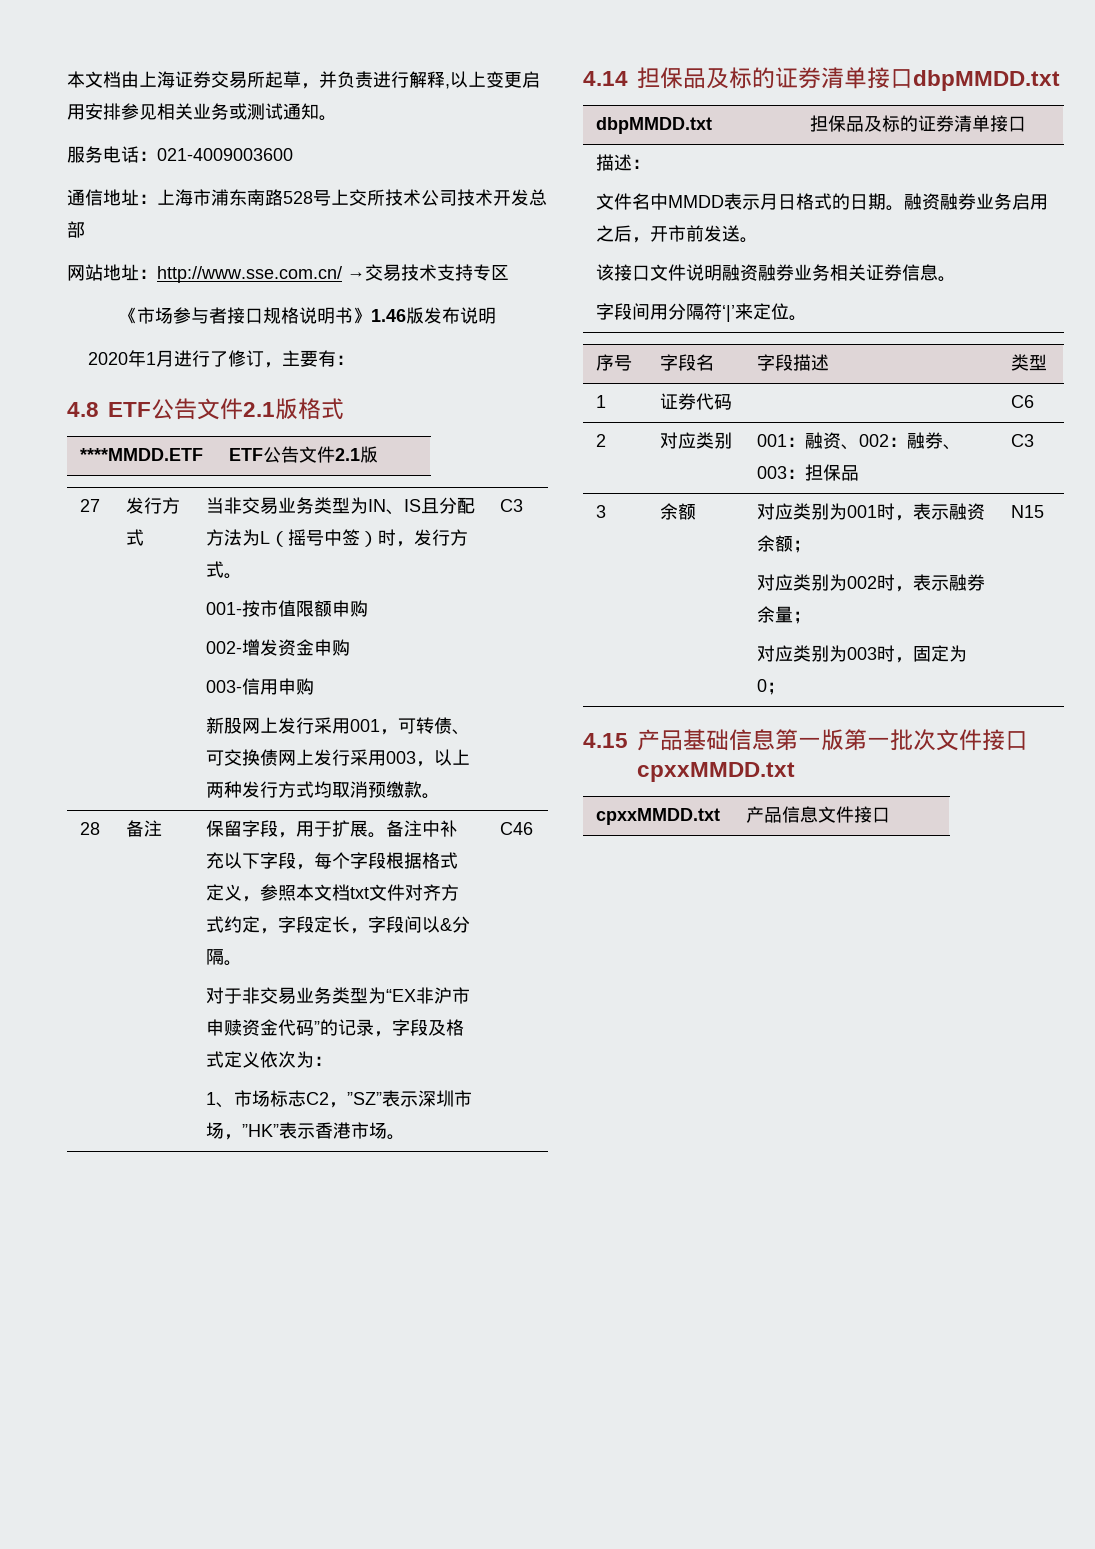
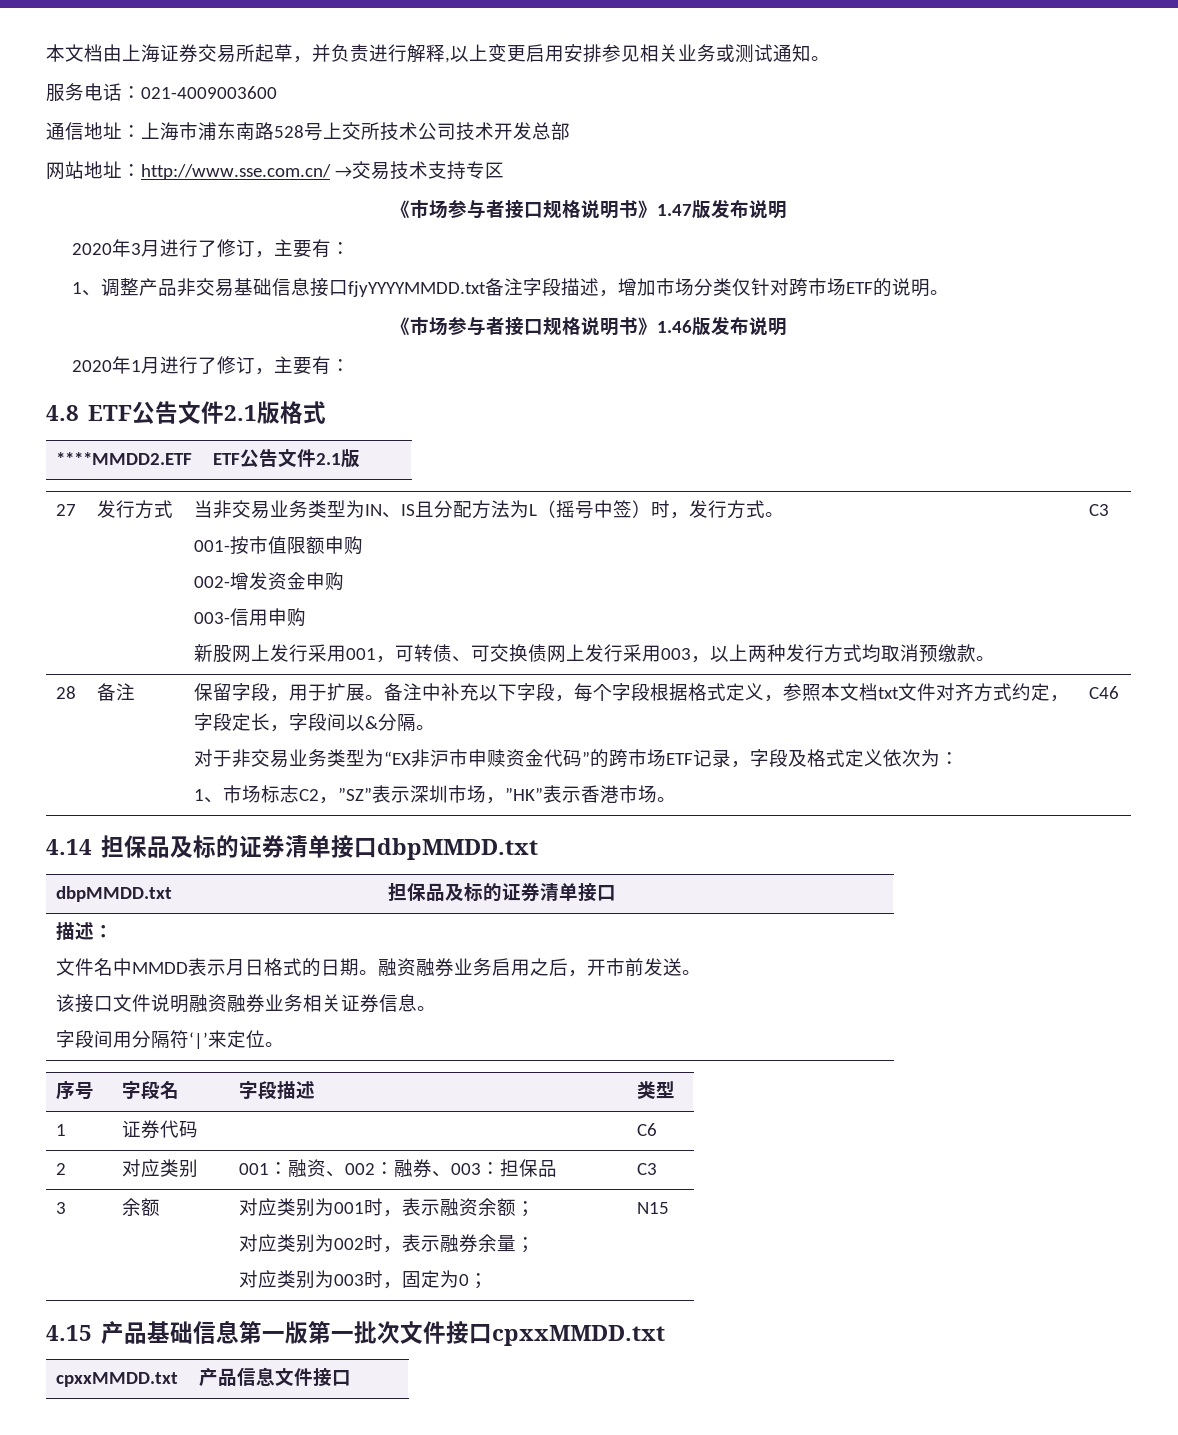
+ 《市场参与者接口规格说明书》1.47版发布说明
+ 2020年3月进行了修订，主要有：
+ 1、调整产品非交易基础信息接口fjyYYYYMMDD.txt备注字段描述，增加市场分类仅针对跨市场ETF的说明。
- ****MMDD.ETF | ETF公告文件2.1版
+ ****MMDD2.ETF | ETF公告文件2.1版
- 对于非交易业务类型为“EX非沪市申赎资金代码”的记录，字段及格式定义依次为：
+ 对于非交易业务类型为“EX非沪市申赎资金代码”的跨市场ETF记录，字段及格式定义依次为：

